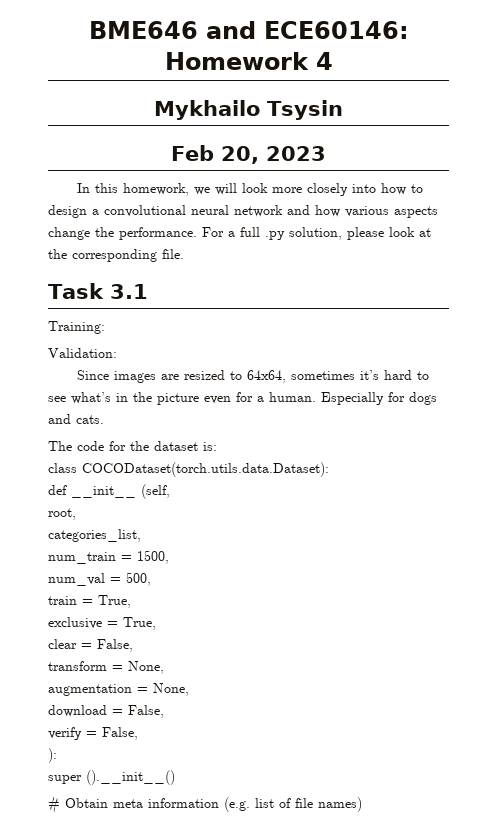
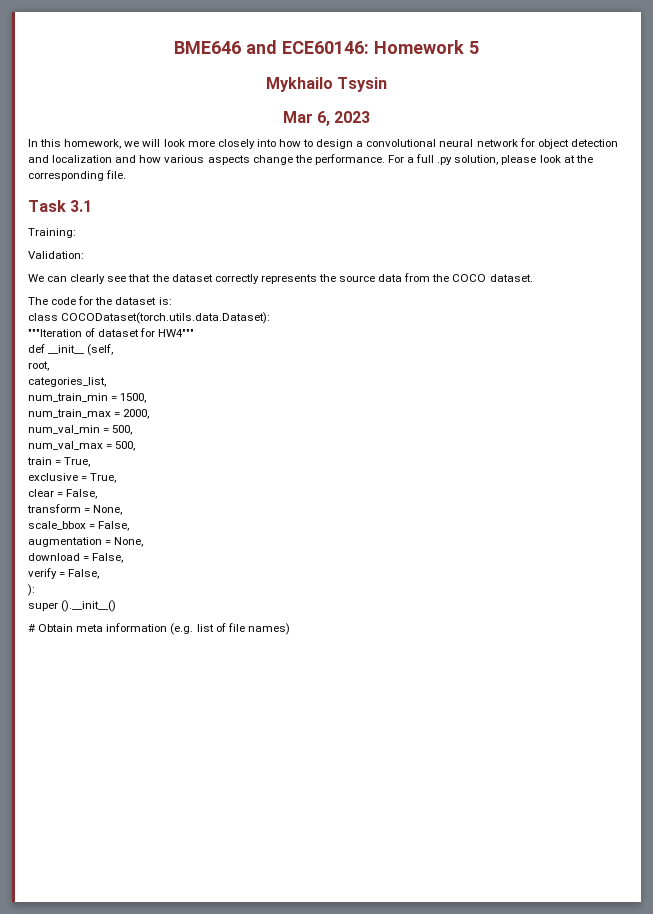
- BME646 and ECE60146: Homework 4
+ BME646 and ECE60146: Homework 5
- Feb 20, 2023
+ Mar 6, 2023
- In this homework, we will look more closely into how to design a convolutional neural network and how various aspects change the performance.
+ In this homework, we will look more closely into how to design a convolutional neural network for object detection and localization and how various aspects change the performance.
- Since images are resized to 64x64, sometimes it’s hard to see what’s in the picture even for a human. Especially for dogs and cats.
+ We can clearly see that the dataset correctly represents the source data from the COCO dataset.
+ """Iteration of dataset for HW4"""
- num_train = 1500,
+ num_train_min = 1500,
- num_val = 500,
+ num_train_max = 2000,
+ num_val_min = 500,
+ num_val_max = 500,
+ scale_bbox = False,

